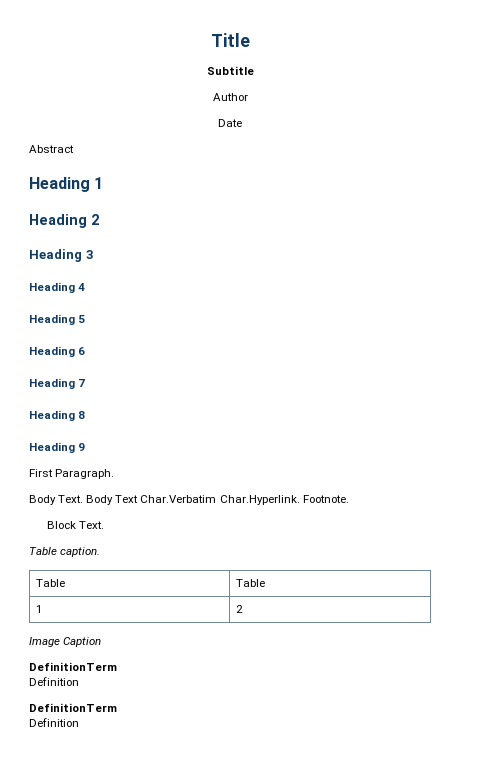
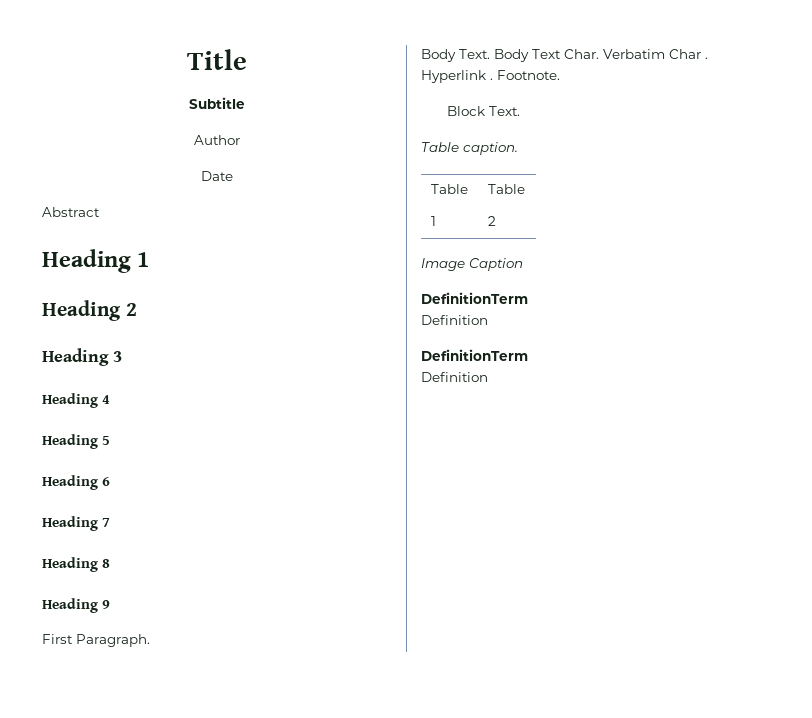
- Body Text Char.Verbatim Char.Hyperlink. Footnote.
+ Body Text Char. Verbatim Char . Hyperlink . Footnote.

